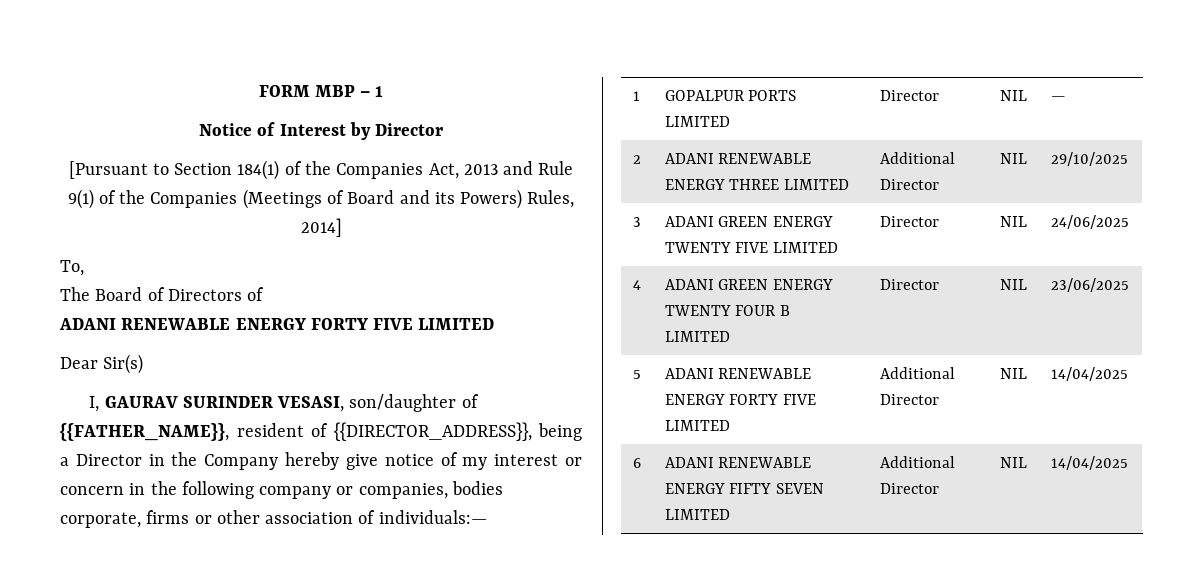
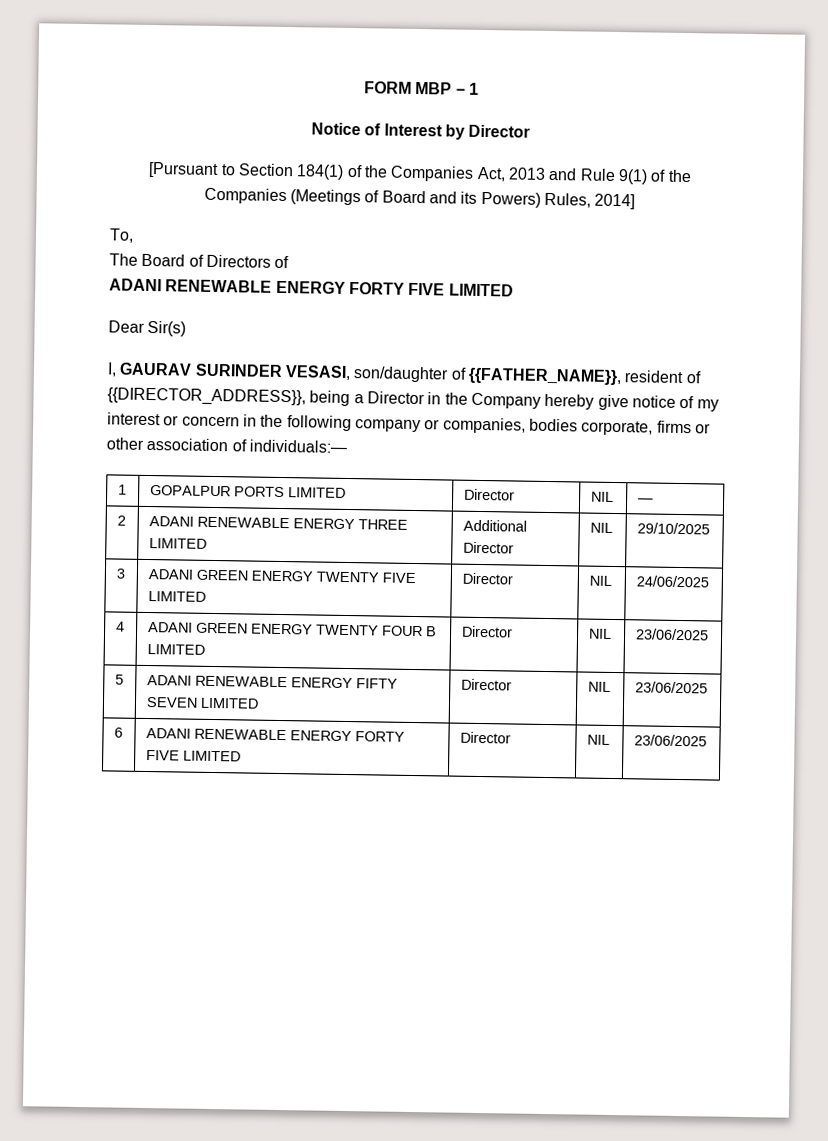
- 5 | ADANI RENEWABLE ENERGY FORTY FIVE LIMITED | Additional Director | NIL | 14/04/2025
+ 5 | ADANI RENEWABLE ENERGY FIFTY SEVEN LIMITED | Director | NIL | 23/06/2025
- 6 | ADANI RENEWABLE ENERGY FIFTY SEVEN LIMITED | Additional Director | NIL | 14/04/2025
+ 6 | ADANI RENEWABLE ENERGY FORTY FIVE LIMITED | Director | NIL | 23/06/2025

